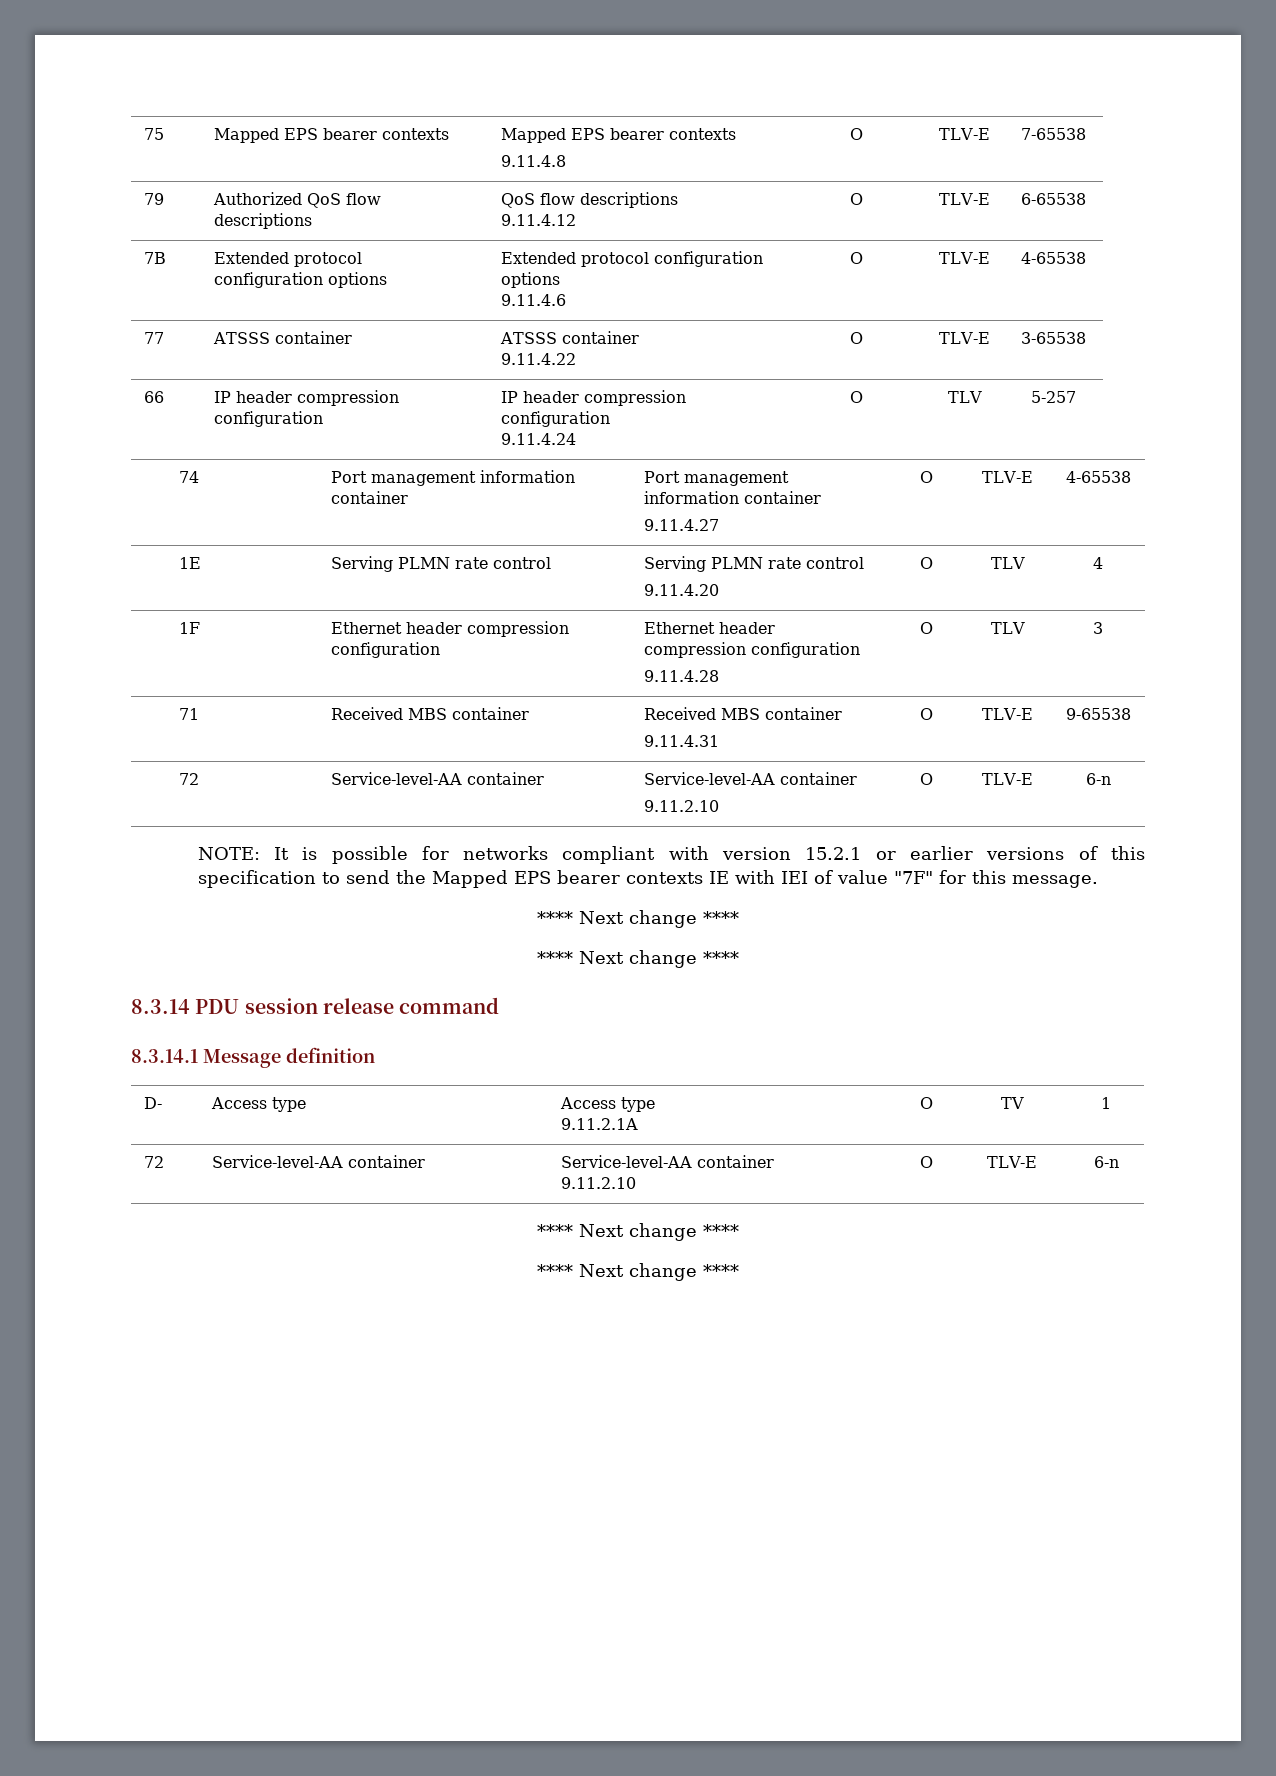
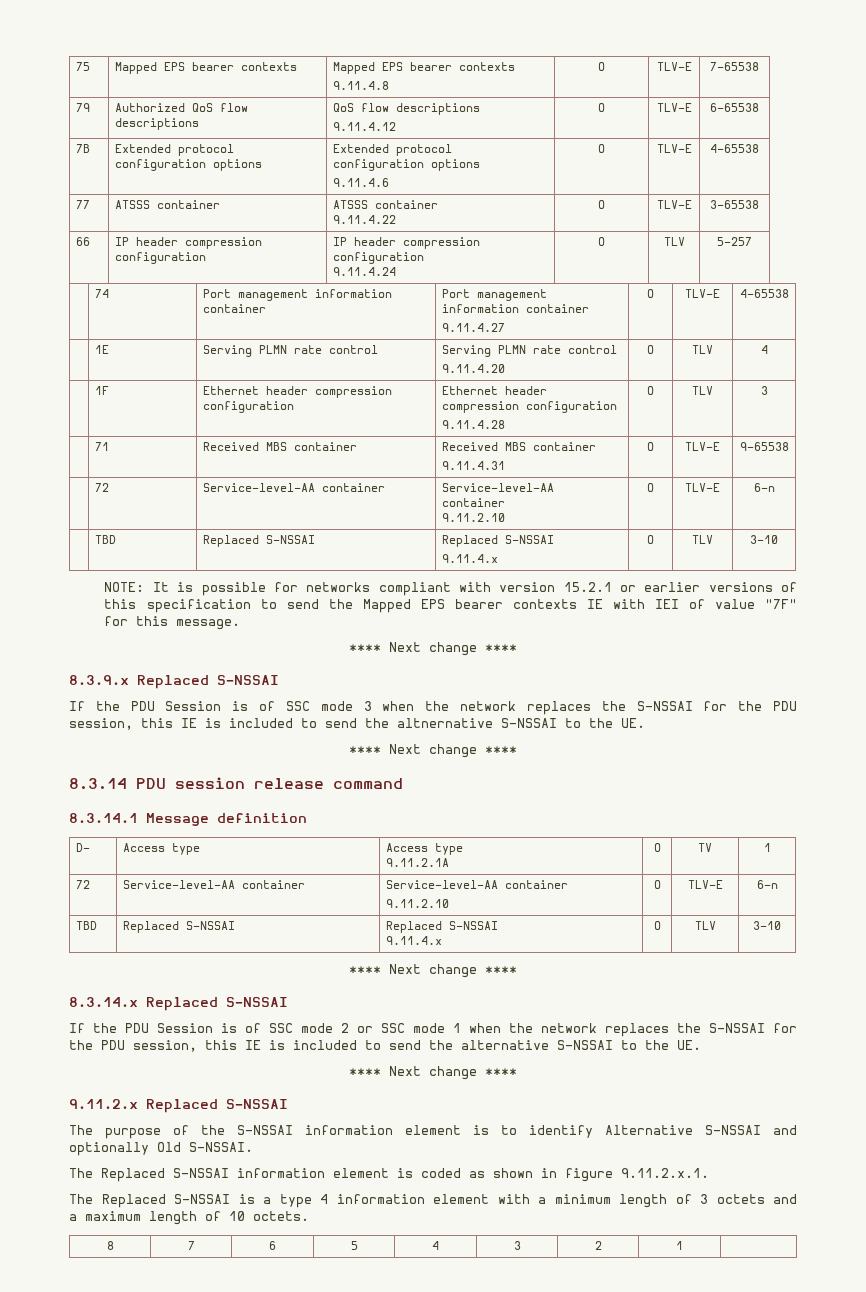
+ | TBD | Replaced S-NSSAI | Replaced S-NSSAI
+ 9.11.4.x | O | TLV | 3-10
+ 8.3.9.x Replaced S-NSSAI
+ If the PDU Session is of SSC mode 3 when the network replaces the S-NSSAI for the PDU session, this IE is included to send the altnernative S-NSSAI to the UE.
  D- | Access type | Access type
  9.11.2.1A | O | TV | 1
  72 | Service-level-AA container | Service-level-AA container
  9.11.2.10 | O | TLV-E | 6-n
+ TBD | Replaced S-NSSAI | Replaced S-NSSAI
+ 9.11.4.x | O | TLV | 3-10
  **** Next change ****
+ 8.3.14.x Replaced S-NSSAI
+ If the PDU Session is of SSC mode 2 or SSC mode 1 when the network replaces the S-NSSAI for the PDU session, this IE is included to send the alternative S-NSSAI to the UE.
  **** Next change ****
+ 9.11.2.x Replaced S-NSSAI
+ The purpose of the S-NSSAI information element is to identify Alternative S-NSSAI and optionally Old S-NSSAI.
+ The Replaced S-NSSAI information element is coded as shown in figure 9.11.2.x.1.
+ The Replaced S-NSSAI is a type 4 information element with a minimum length of 3 octets and a maximum length of 10 octets.
+ 8 | 7 | 6 | 5 | 4 | 3 | 2 | 1 |

